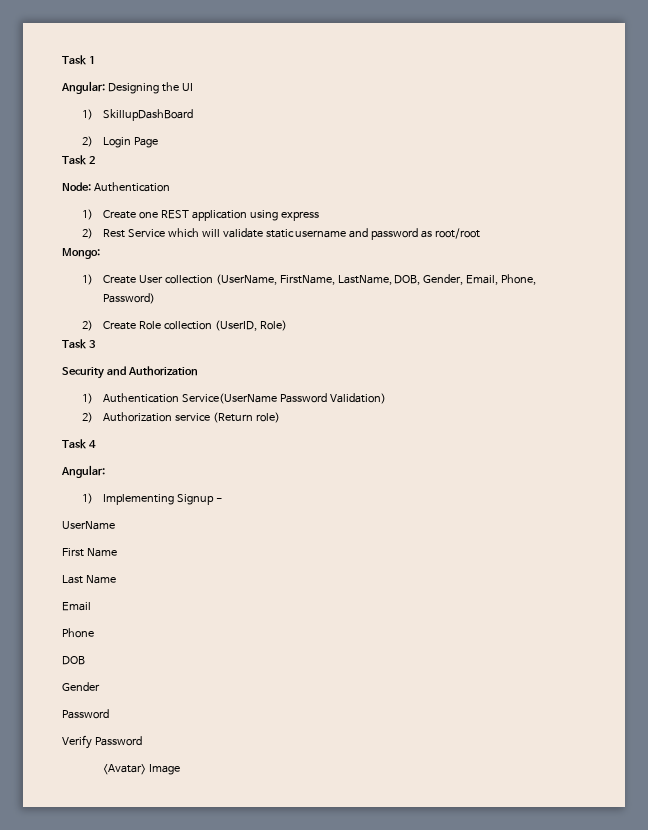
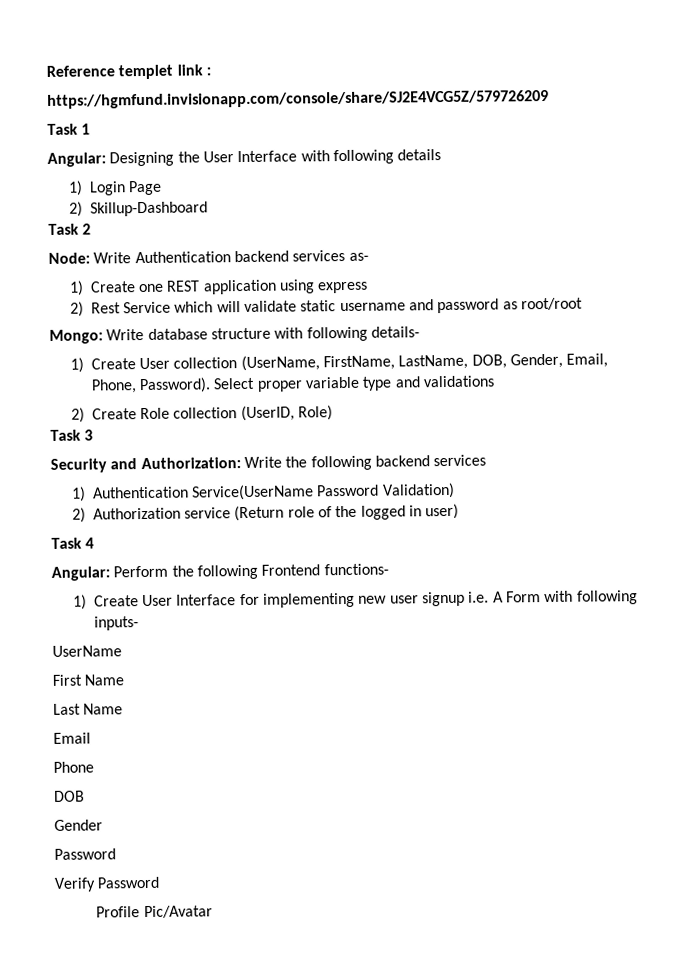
+ Reference templet link :
+ https://hgmfund.invisionapp.com/console/share/SJ2E4VCG5Z/579726209
- Angular: Designing the UI
- 1) SkillupDashBoard
- 2) Login Page
+ Angular: Designing the User Interface with following details
+ 1) Login Page
+ 2) Skillup-Dashboard
- Node: Authentication
+ Node: Write Authentication backend services as-
- Mongo:
+ Mongo: Write database structure with following details-
- 1) Create User collection (UserName, FirstName, LastName, DOB, Gender, Email, Phone, Password)
+ 1) Create User collection (UserName, FirstName, LastName, DOB, Gender, Email, Phone, Password). Select proper variable type and validations
- Security and Authorization
+ Security and Authorization: Write the following backend services
- 2) Authorization service (Return role)
+ 2) Authorization service (Return role of the logged in user)
  Task 4
- Angular:
- 1) Implementing Signup -
+ Angular: Perform the following Frontend functions-
+ 1) Create User Interface for implementing new user signup i.e. A Form with following inputs-
- <Avatar> Image
+ Profile Pic/Avatar

